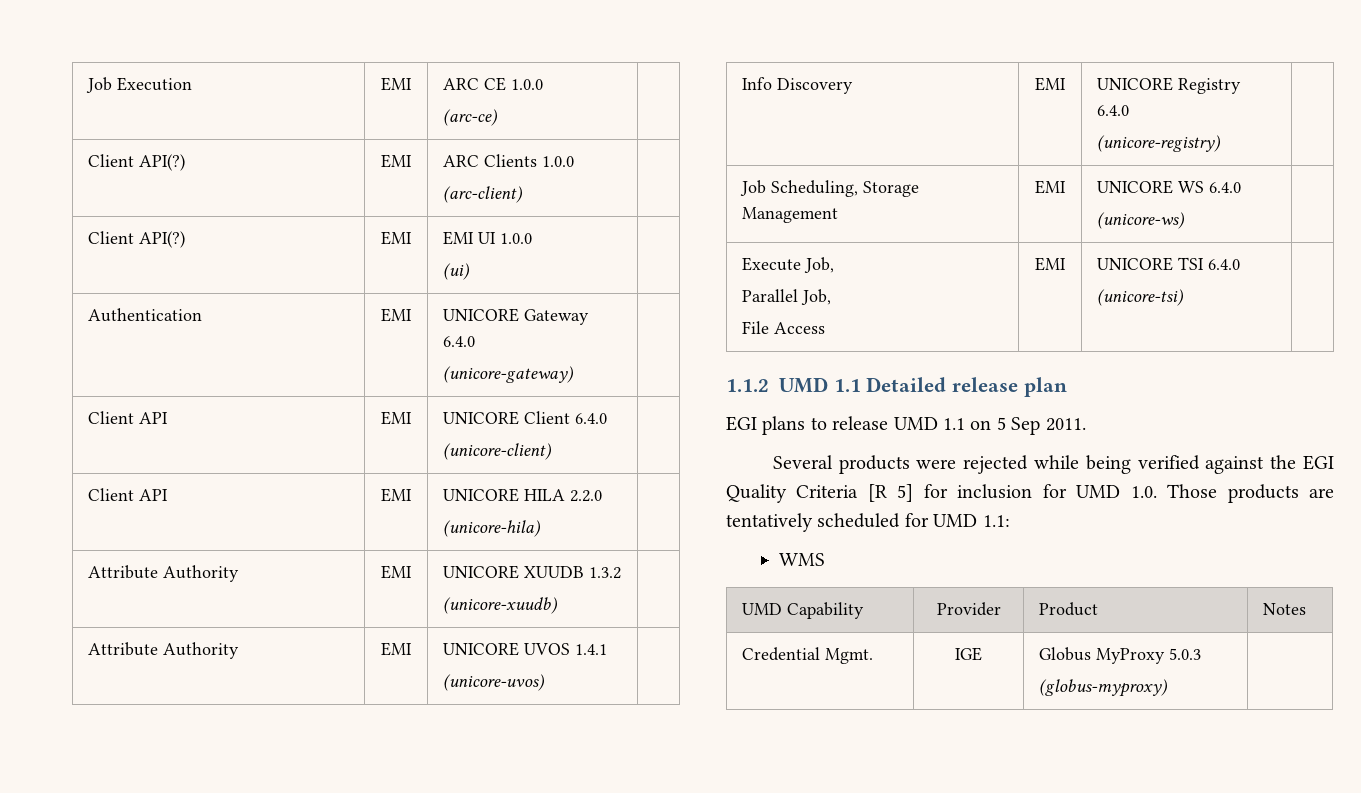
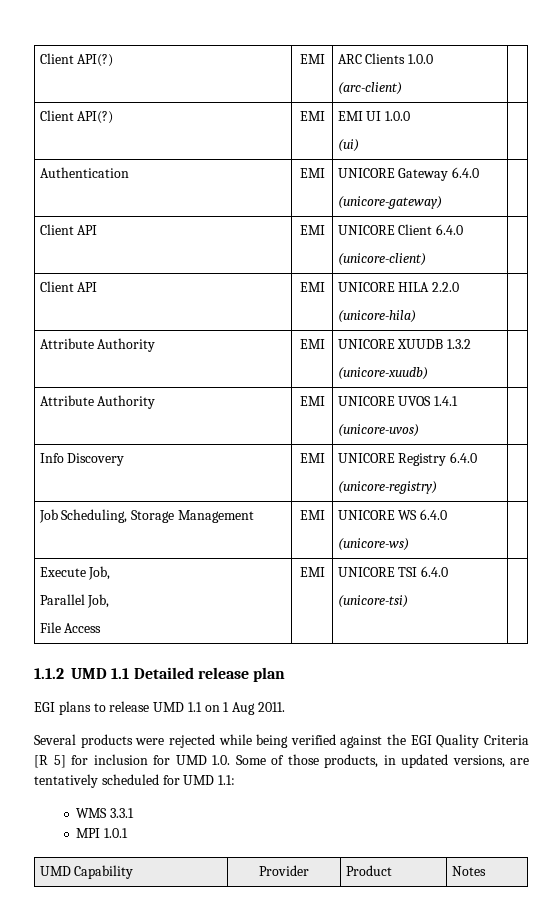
- Job Execution | EMI | ARC CE 1.0.0
- (arc-ce) |
- EGI plans to release UMD 1.1 on 5 Sep 2011.
+ EGI plans to release UMD 1.1 on 1 Aug 2011.
- Several products were rejected while being verified against the EGI Quality Criteria [R 5] for inclusion for UMD 1.0. Those products are tentatively scheduled for UMD 1.1:
+ Several products were rejected while being verified against the EGI Quality Criteria [R 5] for inclusion for UMD 1.0. Some of those products, in updated versions, are tentatively scheduled for UMD 1.1:
- WMS
+ WMS 3.3.1
+ MPI 1.0.1
- Credential Mgmt. | IGE | Globus MyProxy 5.0.3
- (globus-myproxy) |

